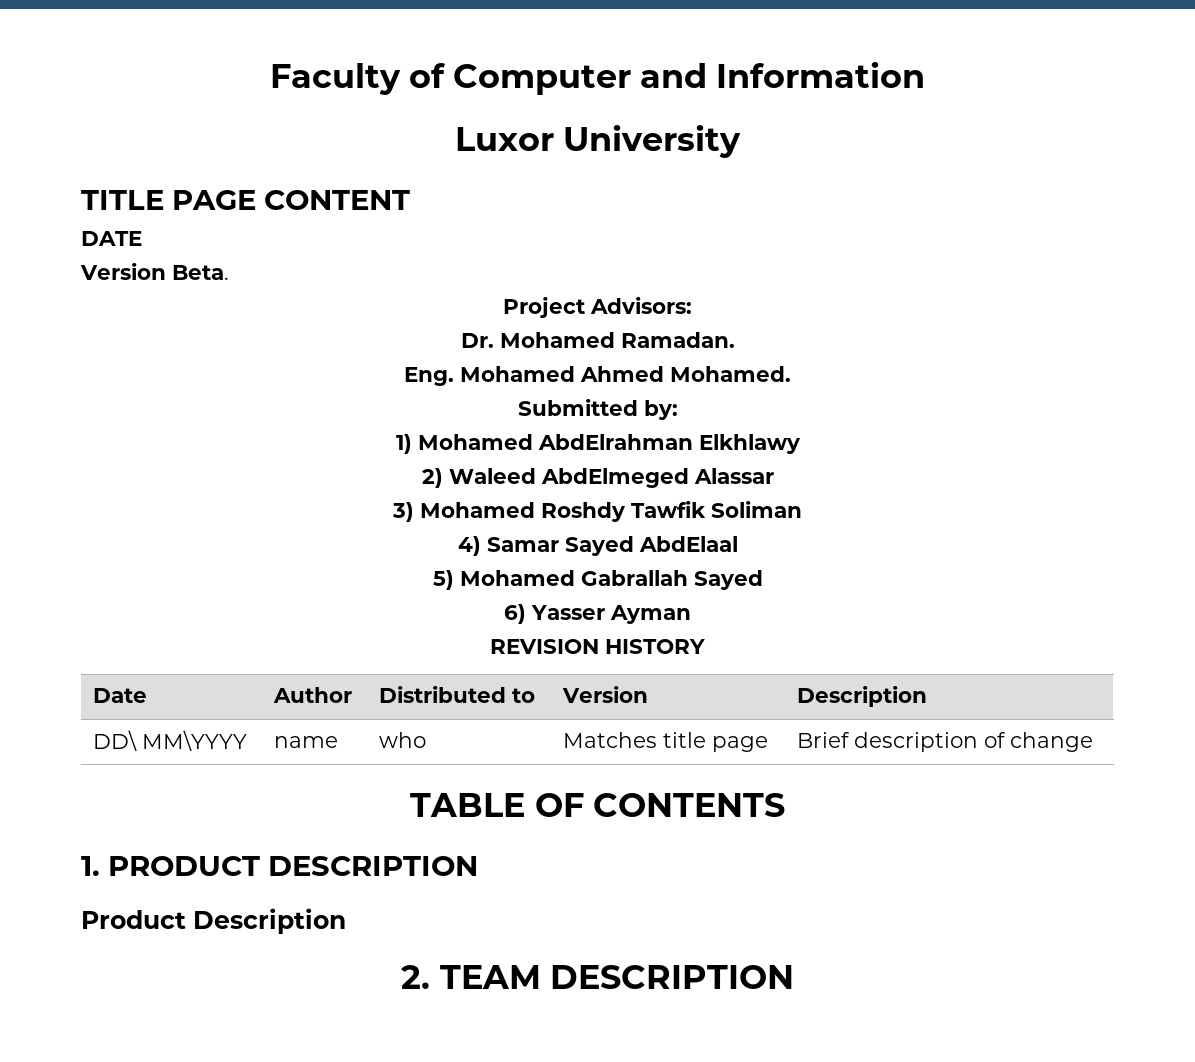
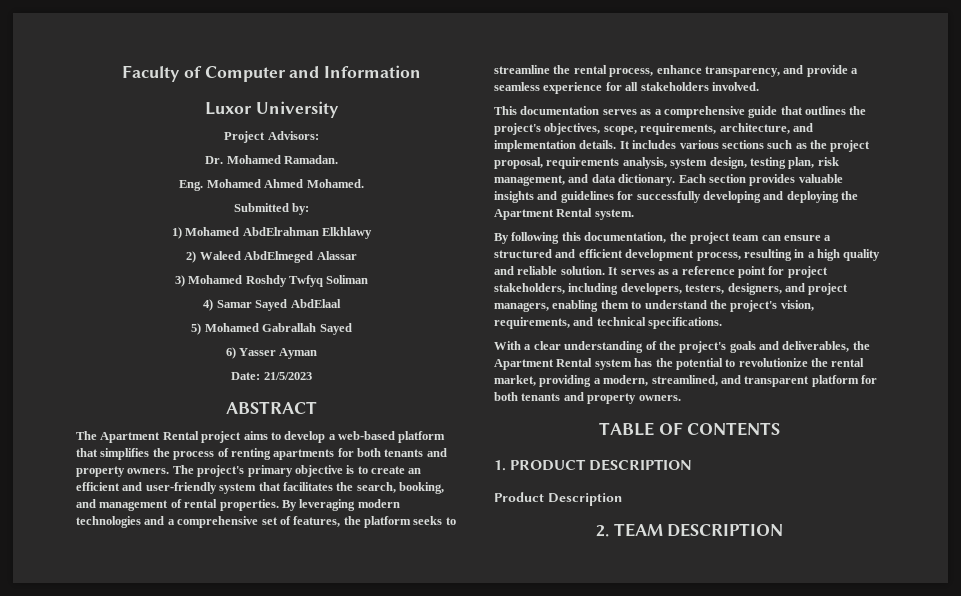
- TITLE PAGE CONTENT
- DATE
- Version Beta.
- 3) Mohamed Roshdy Tawfik Soliman
+ 3) Mohamed Roshdy Twfyq Soliman
- REVISION HISTORY
- Date | Author | Distributed to | Version | Description
- DD\ MM\YYYY | name | who | Matches title page | Brief description of change
+ Date: 21/5/2023
+ ABSTRACT
+ The Apartment Rental project aims to develop a web-based platform that simplifies the process of renting apartments for both tenants and property owners. The project's primary objective is to create an efficient and user-friendly system that facilitates the search, booking, and management of rental properties. By leveraging modern technologies and a comprehensive set of features, the platform seeks to streamline the rental process, enhance transparency, and provide a seamless experience for all stakeholders involved.
+ This documentation serves as a comprehensive guide that outlines the project's objectives, scope, requirements, architecture, and implementation details. It includes various sections such as the project proposal, requirements analysis, system design, testing plan, risk management, and data dictionary. Each section provides valuable insights and guidelines for successfully developing and deploying the Apartment Rental system.
+ By following this documentation, the project team can ensure a structured and efficient development process, resulting in a high quality and reliable solution. It serves as a reference point for project stakeholders, including developers, testers, designers, and project managers, enabling them to understand the project's vision, requirements, and technical specifications.
+ With a clear understanding of the project's goals and deliverables, the Apartment Rental system has the potential to revolutionize the rental market, providing a modern, streamlined, and transparent platform for both tenants and property owners.

